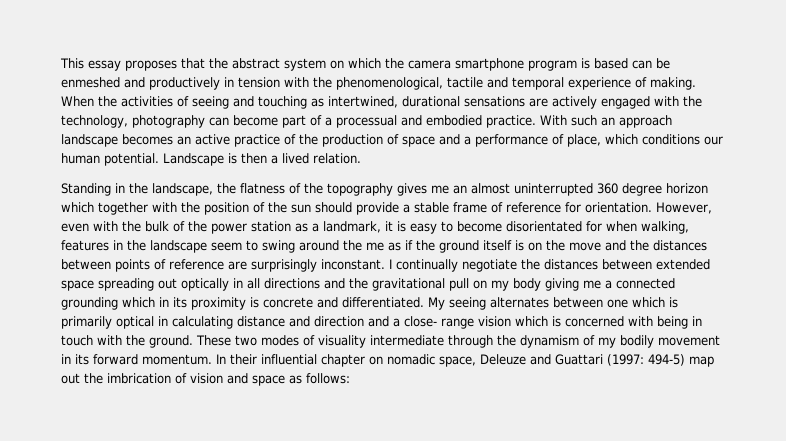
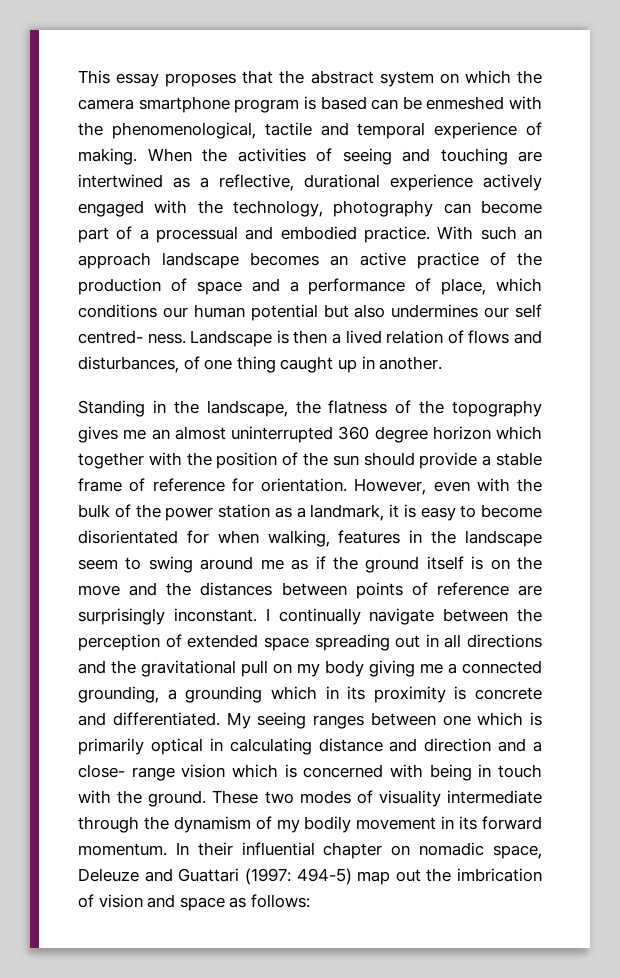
- This essay proposes that the abstract system on which the camera smartphone program is based can be enmeshed and productively in tension with the phenomenological, tactile and temporal experience of making.
+ This essay proposes that the abstract system on which the camera smartphone program is based can be enmeshed with the phenomenological, tactile and temporal experience of making.
- When the activities of seeing and touching as intertwined, durational sensations are actively engaged with the technology, photography can become part of a processual and embodied practice.
+ When the activities of seeing and touching are intertwined as a reflective, durational experience actively engaged with the technology, photography can become part of a processual and embodied practice.
- With such an approach landscape becomes an active practice of the production of space and a performance of place, which conditions our human potential.
+ With such an approach landscape becomes an active practice of the production of space and a performance of place, which conditions our human potential but also undermines our self centred- ness.
- Landscape is then a lived relation.
+ Landscape is then a lived relation of flows and disturbances, of one thing caught up in another.
- However, even with the bulk of the power station as a landmark, it is easy to become disorientated for when walking, features in the landscape seem to swing around the me as if the ground itself is on the move and the distances between points of reference are surprisingly inconstant.
+ However, even with the bulk of the power station as a landmark, it is easy to become disorientated for when walking, features in the landscape seem to swing around me as if the ground itself is on the move and the distances between points of reference are surprisingly inconstant.
- I continually negotiate the distances between extended space spreading out optically in all directions and the gravitational pull on my body giving me a connected grounding which in its proximity is concrete and differentiated.
+ I continually navigate between the perception of extended space spreading out in all directions and the gravitational pull on my body giving me a connected grounding, a grounding which in its proximity is concrete and differentiated.
- My seeing alternates between one which is primarily optical in calculating distance and direction and a close- range vision which is concerned with being in touch with the ground.
+ My seeing ranges between one which is primarily optical in calculating distance and direction and a close- range vision which is concerned with being in touch with the ground.

